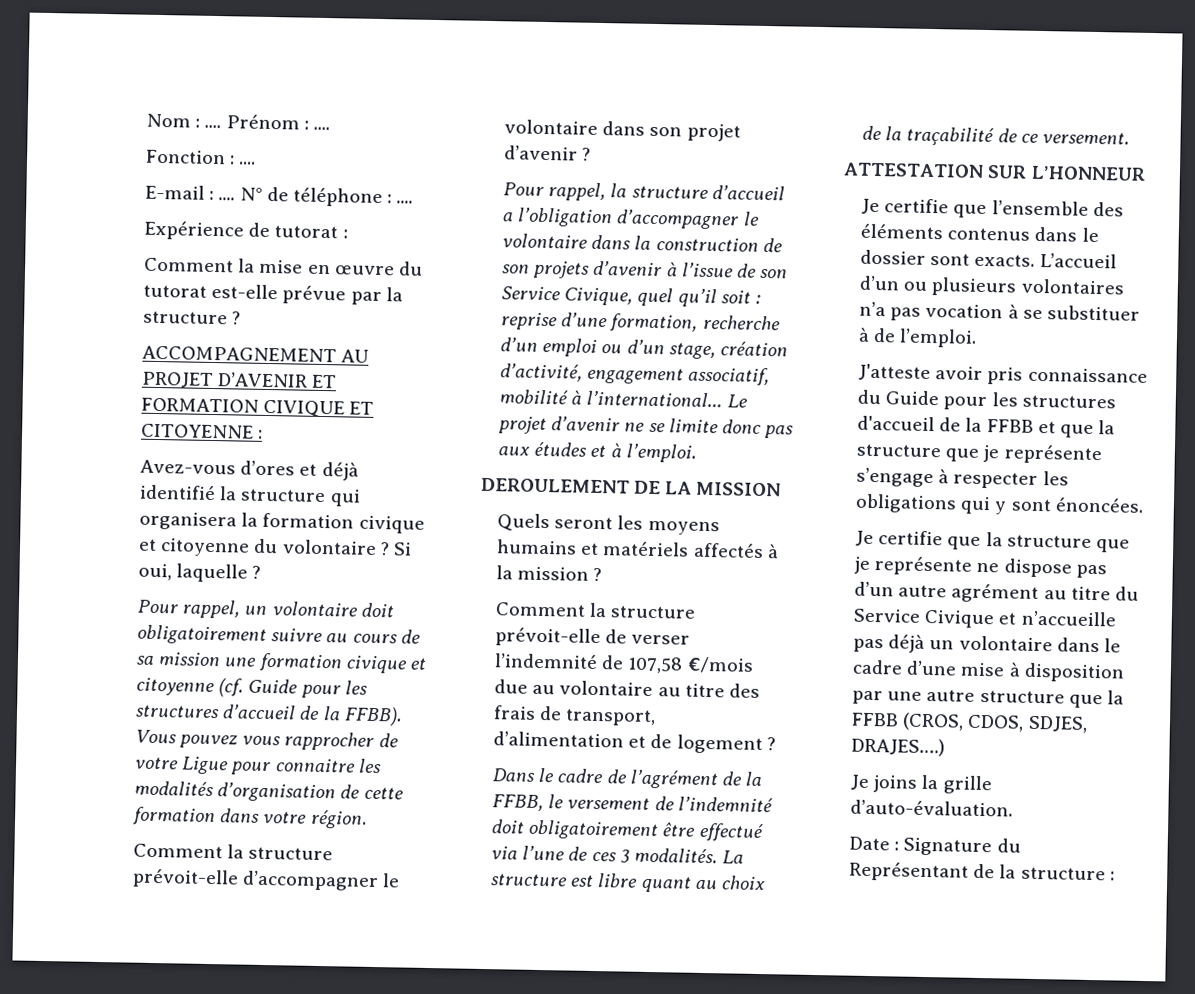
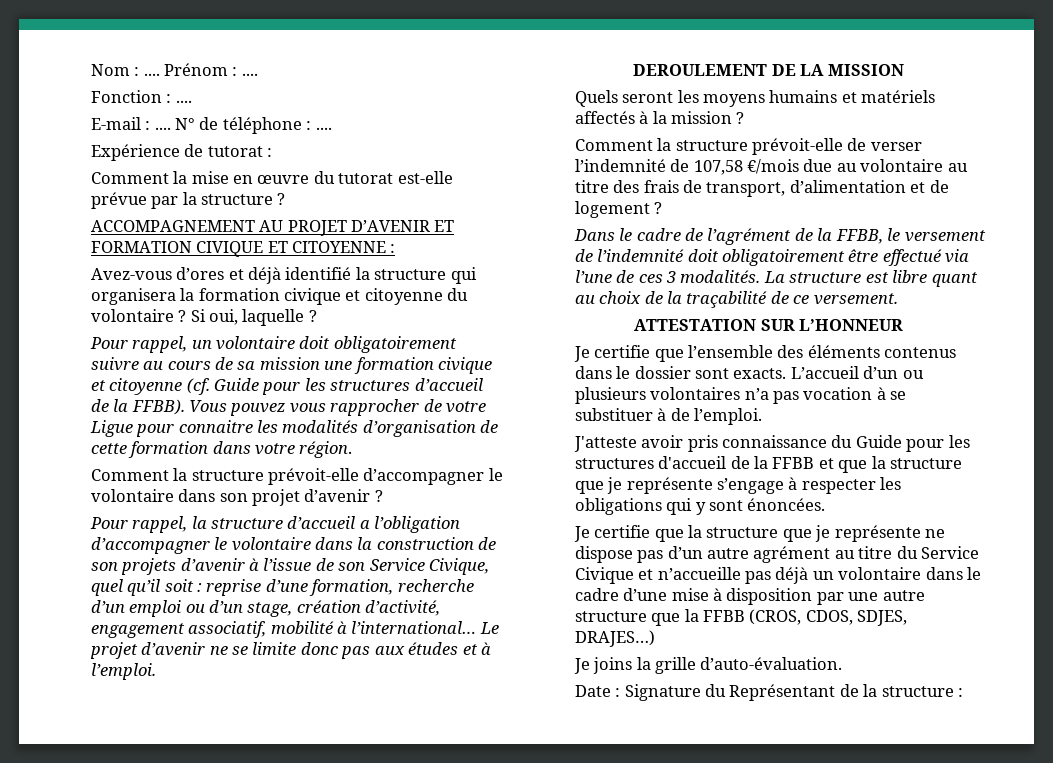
- Je certifie que la structure que je représente ne dispose pas d’un autre agrément au titre du Service Civique et n’accueille pas déjà un volontaire dans le cadre d’une mise à disposition par une autre structure que la FFBB (CROS, CDOS, SDJES, DRAJES….)
+ Je certifie que la structure que je représente ne dispose pas d’un autre agrément au titre du Service Civique et n’accueille pas déjà un volontaire dans le cadre d’une mise à disposition par une autre structure que la FFBB (CROS, CDOS, SDJES, DRAJES…)

